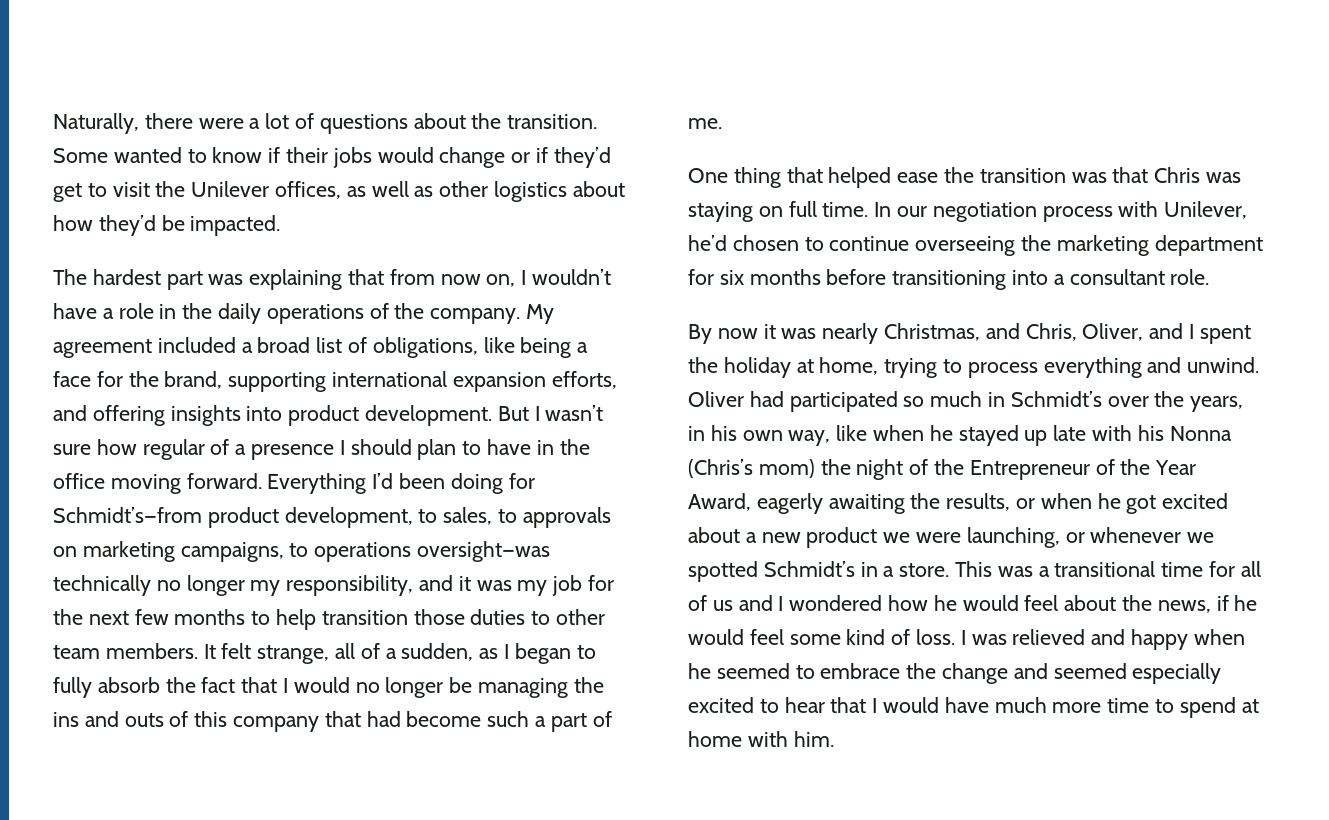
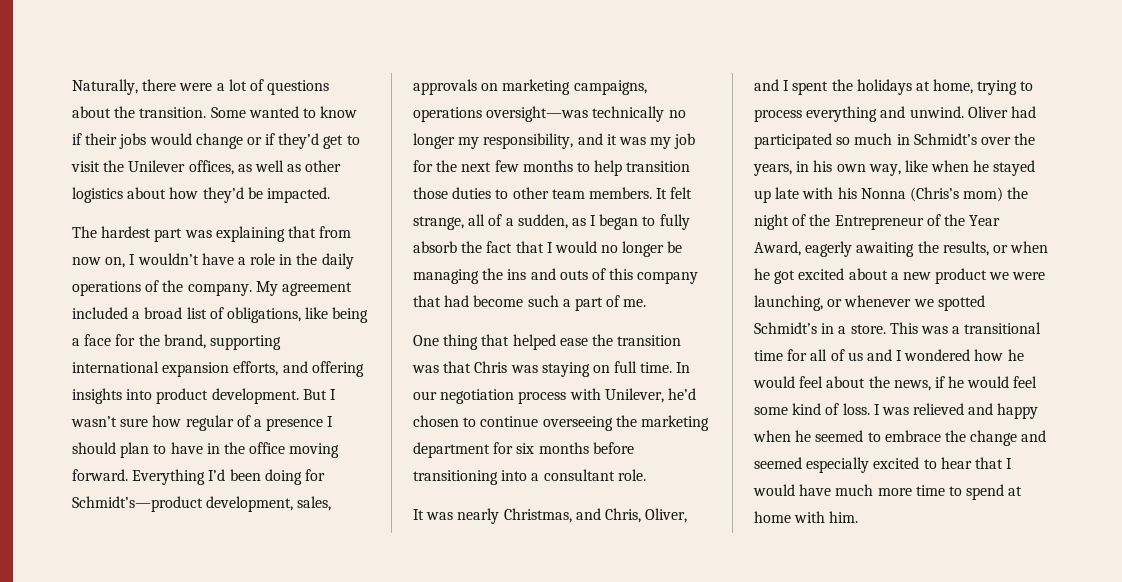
- Everything I’d been doing for Schmidt’s—from product development, to sales, to approvals on marketing campaigns, to operations oversight—was technically no longer my responsibility, and it was my job for the next few months to help transition those duties to other team members.
+ Everything I’d been doing for Schmidt’s—product development, sales, approvals on marketing campaigns, operations oversight—was technically no longer my responsibility, and it was my job for the next few months to help transition those duties to other team members.
- By now it was nearly Christmas, and Chris, Oliver, and I spent the holiday at home, trying to process everything and unwind.
+ It was nearly Christmas, and Chris, Oliver, and I spent the holidays at home, trying to process everything and unwind.

